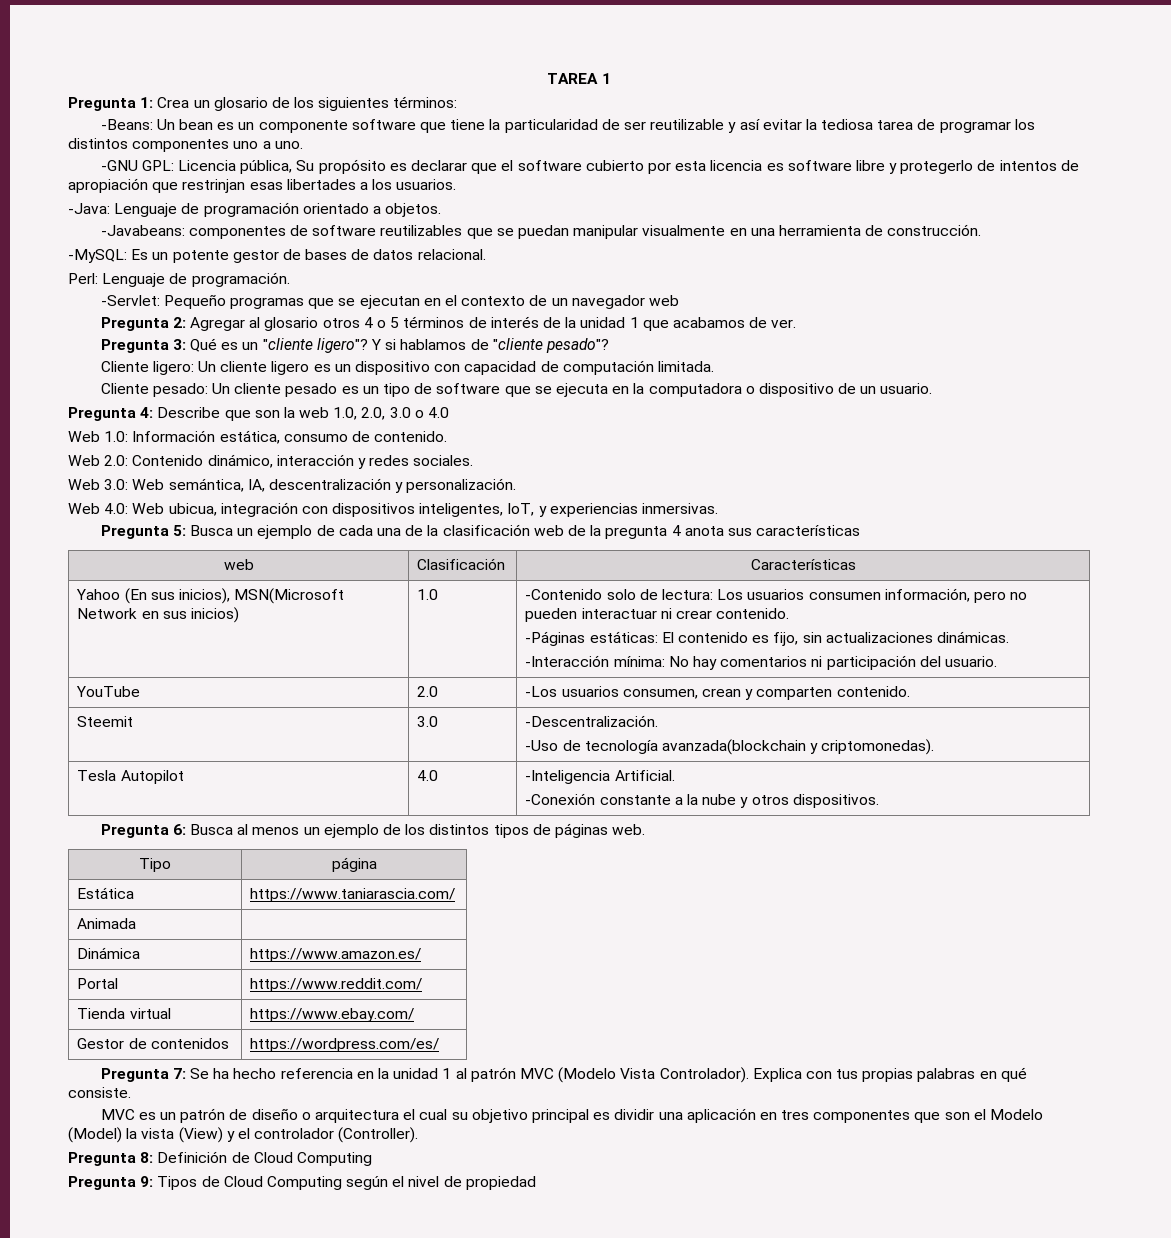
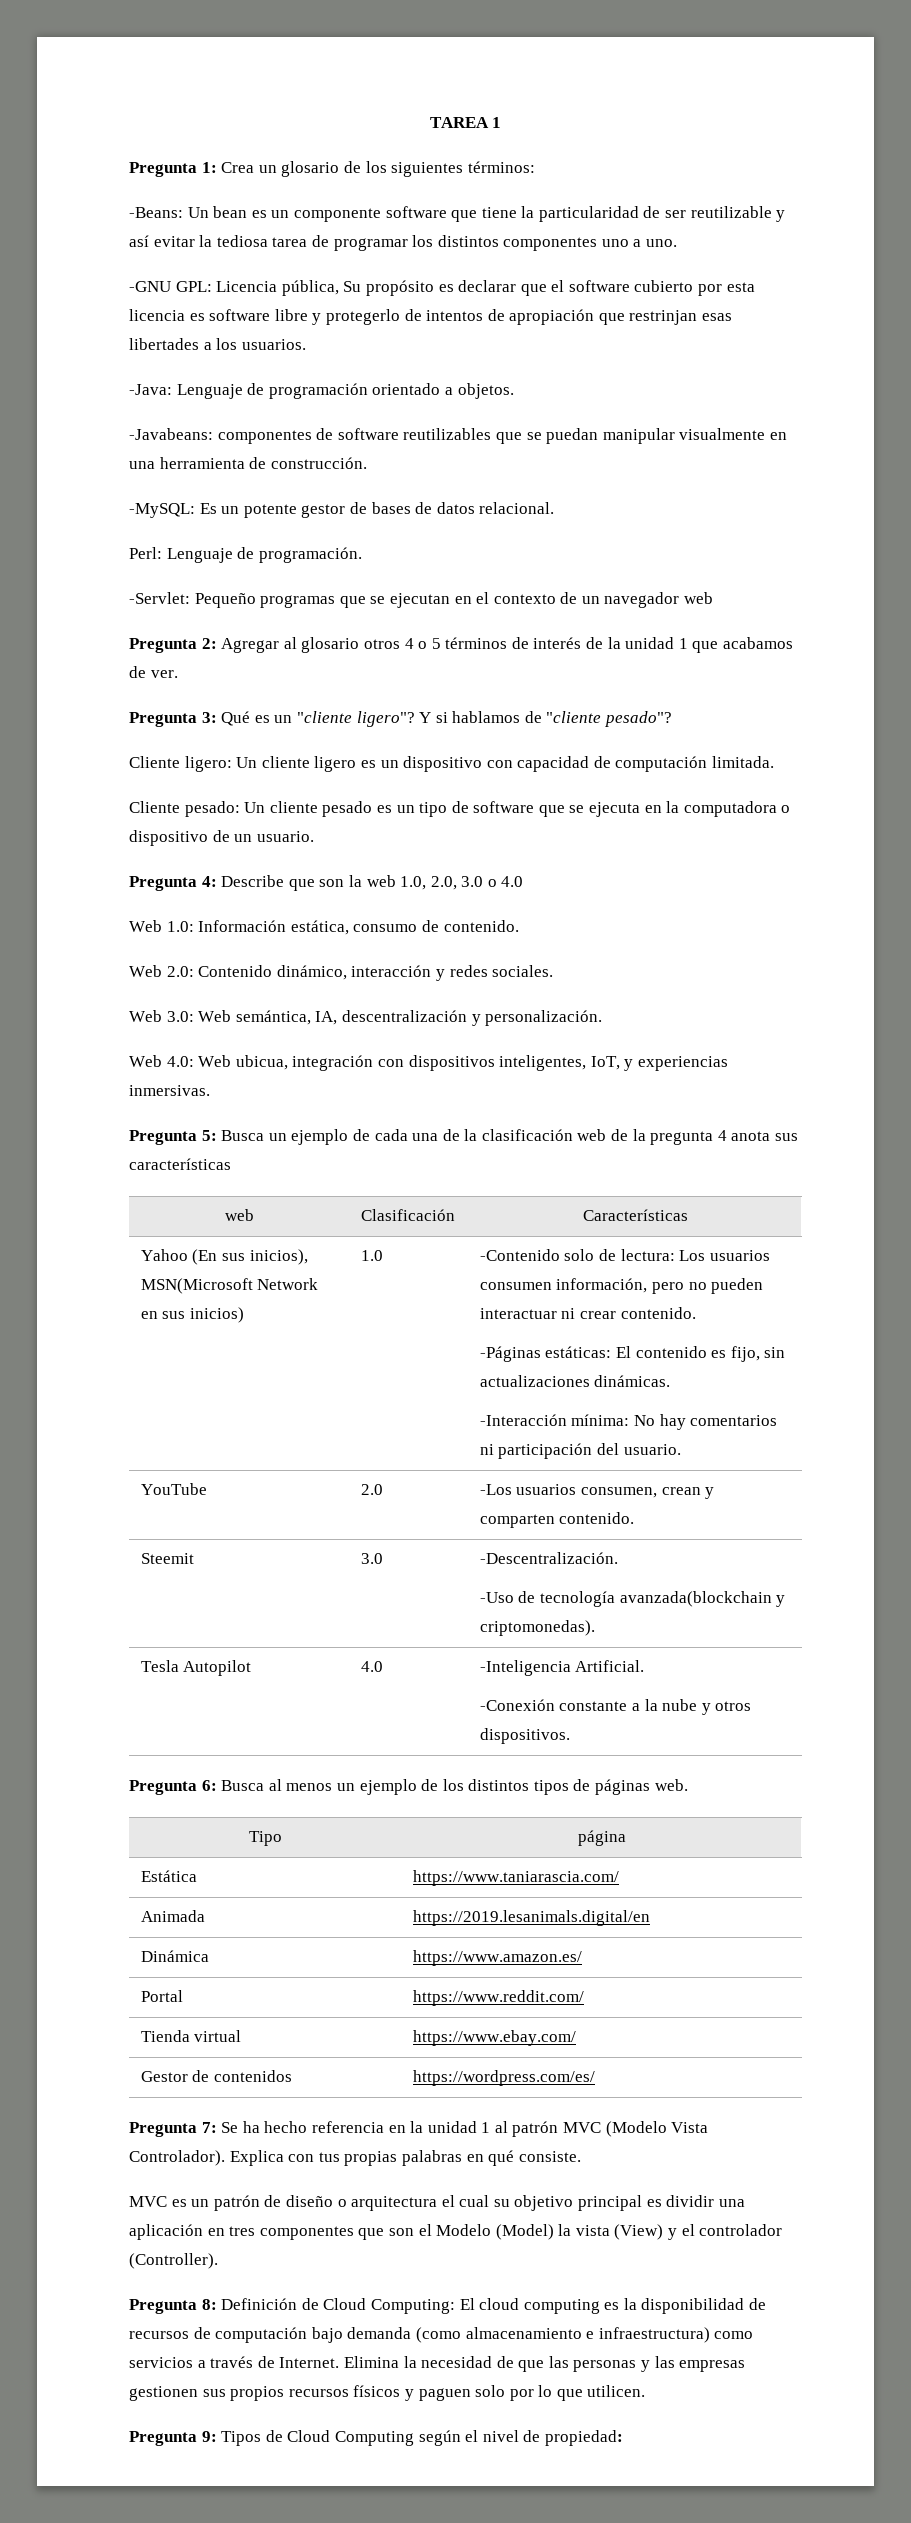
- Animada |
+ Animada | https://2019.lesanimals.digital/en
- Pregunta 8: Definición de Cloud Computing
+ Pregunta 8: Definición de Cloud Computing: El cloud computing es la disponibilidad de recursos de computación bajo demanda (como almacenamiento e infraestructura) como servicios a través de Internet. Elimina la necesidad de que las personas y las empresas gestionen sus propios recursos físicos y paguen solo por lo que utilicen.
- Pregunta 9: Tipos de Cloud Computing según el nivel de propiedad
+ Pregunta 9: Tipos de Cloud Computing según el nivel de propiedad:

